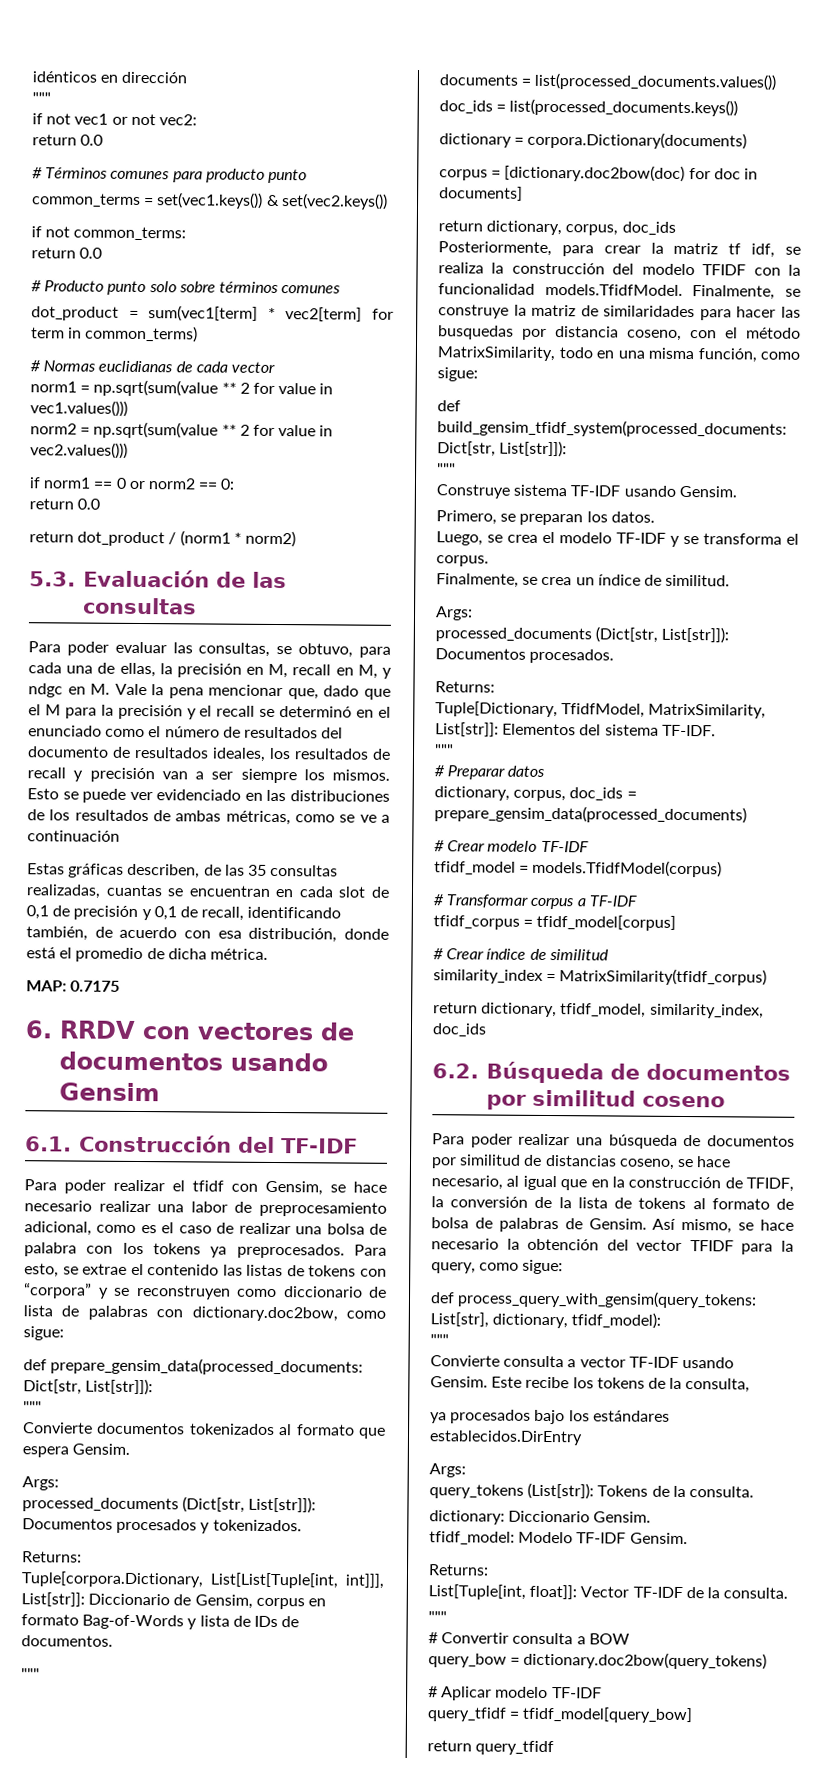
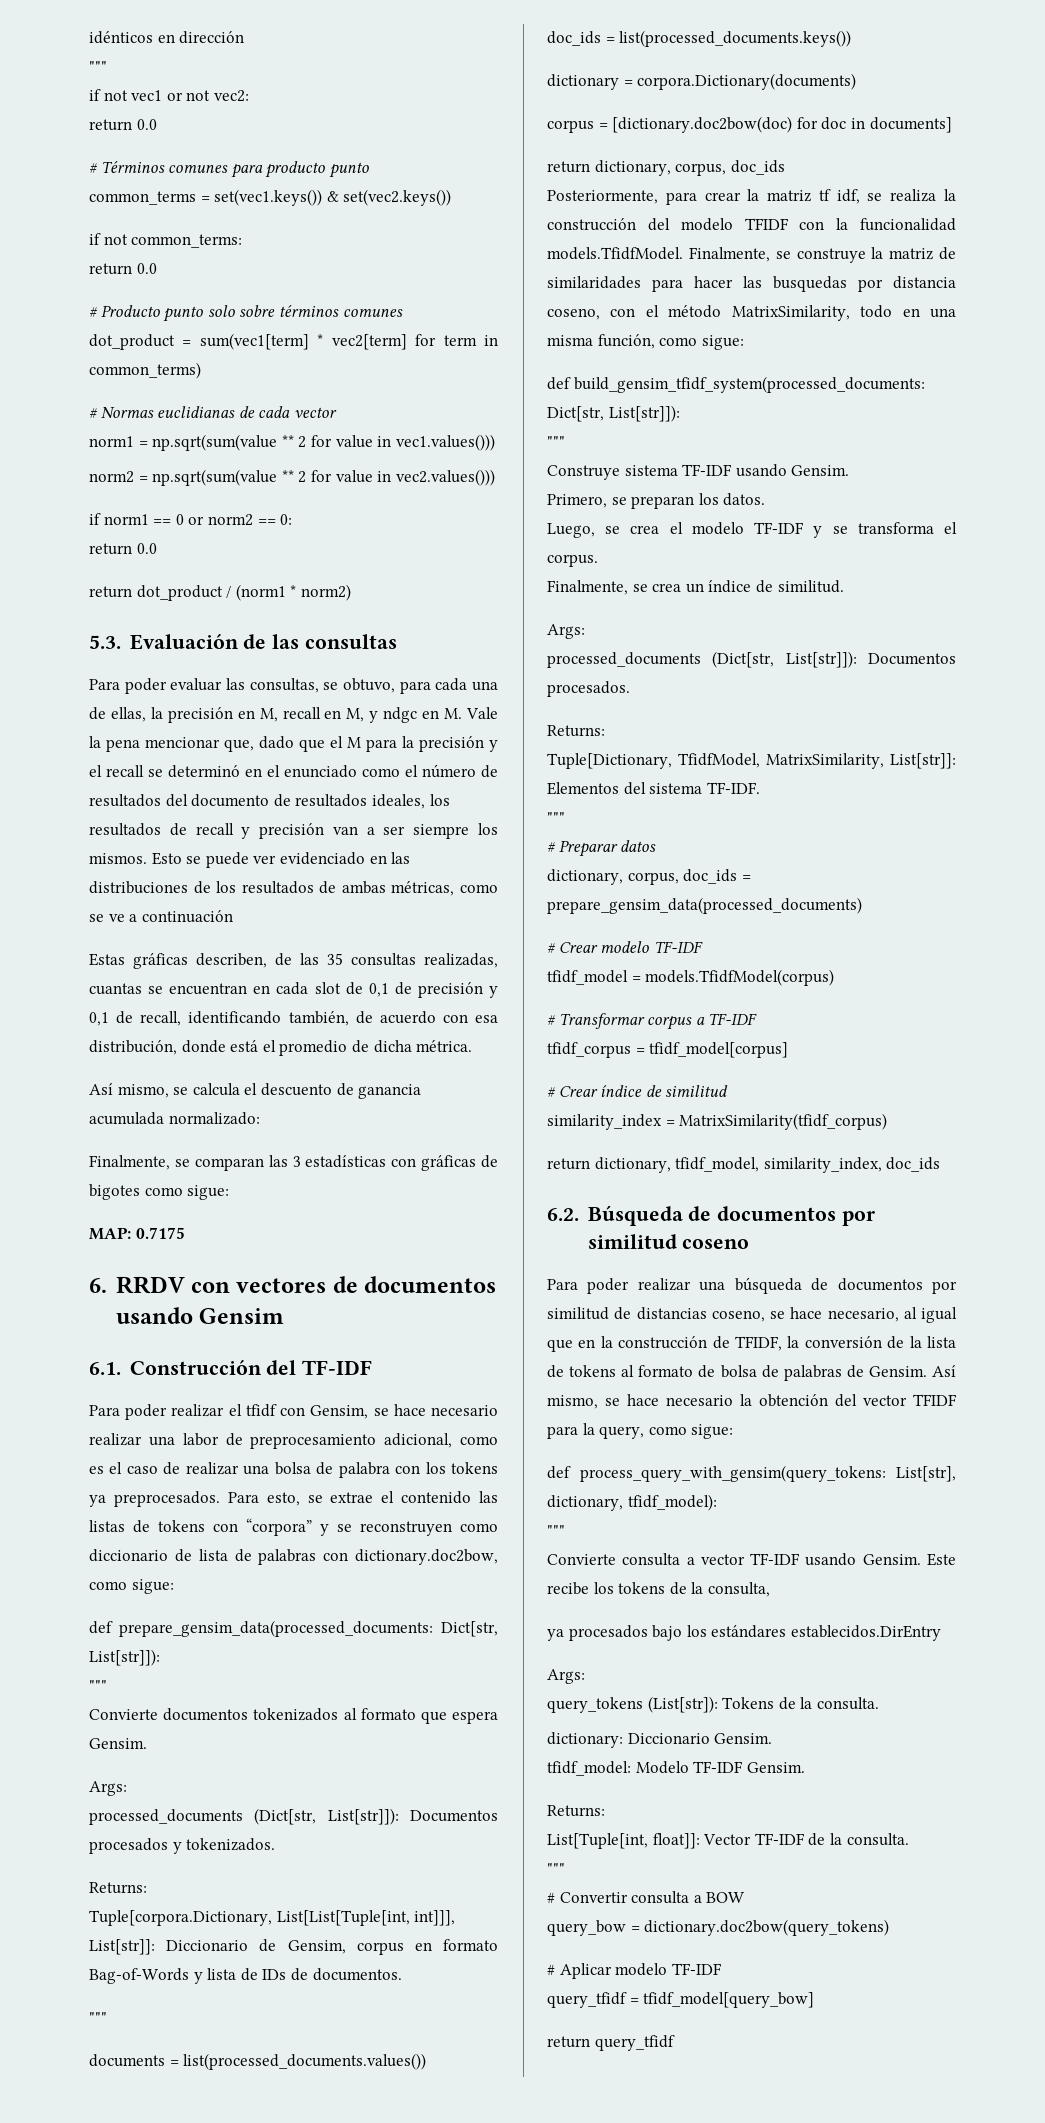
+ Así mismo, se calcula el descuento de ganancia acumulada normalizado:
+ Finalmente, se comparan las 3 estadísticas con gráficas de bigotes como sigue:

